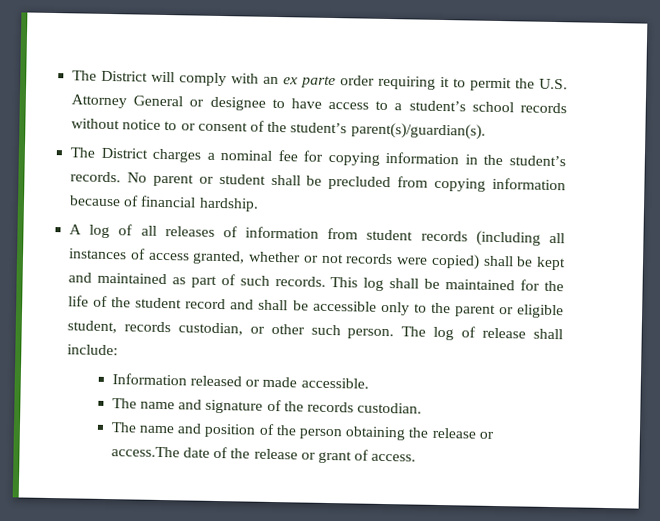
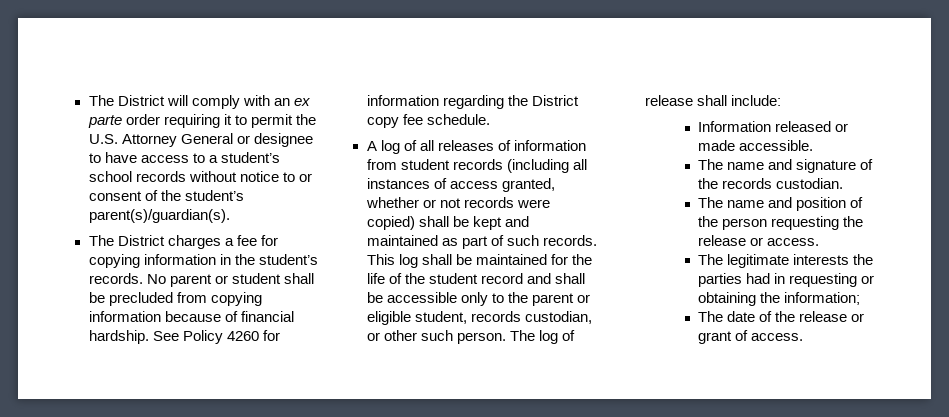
- The District charges a nominal fee for copying information in the student’s records.
+ The District charges a fee for copying information in the student’s records.
+ See Policy 4260 for information regarding the District copy fee schedule.
- The name and position of the person obtaining the release or access.The date of the release or grant of access.
+ The name and position of the person requesting the release or access.
+ The legitimate interests the parties had in requesting or obtaining the information;
+ The date of the release or grant of access.

